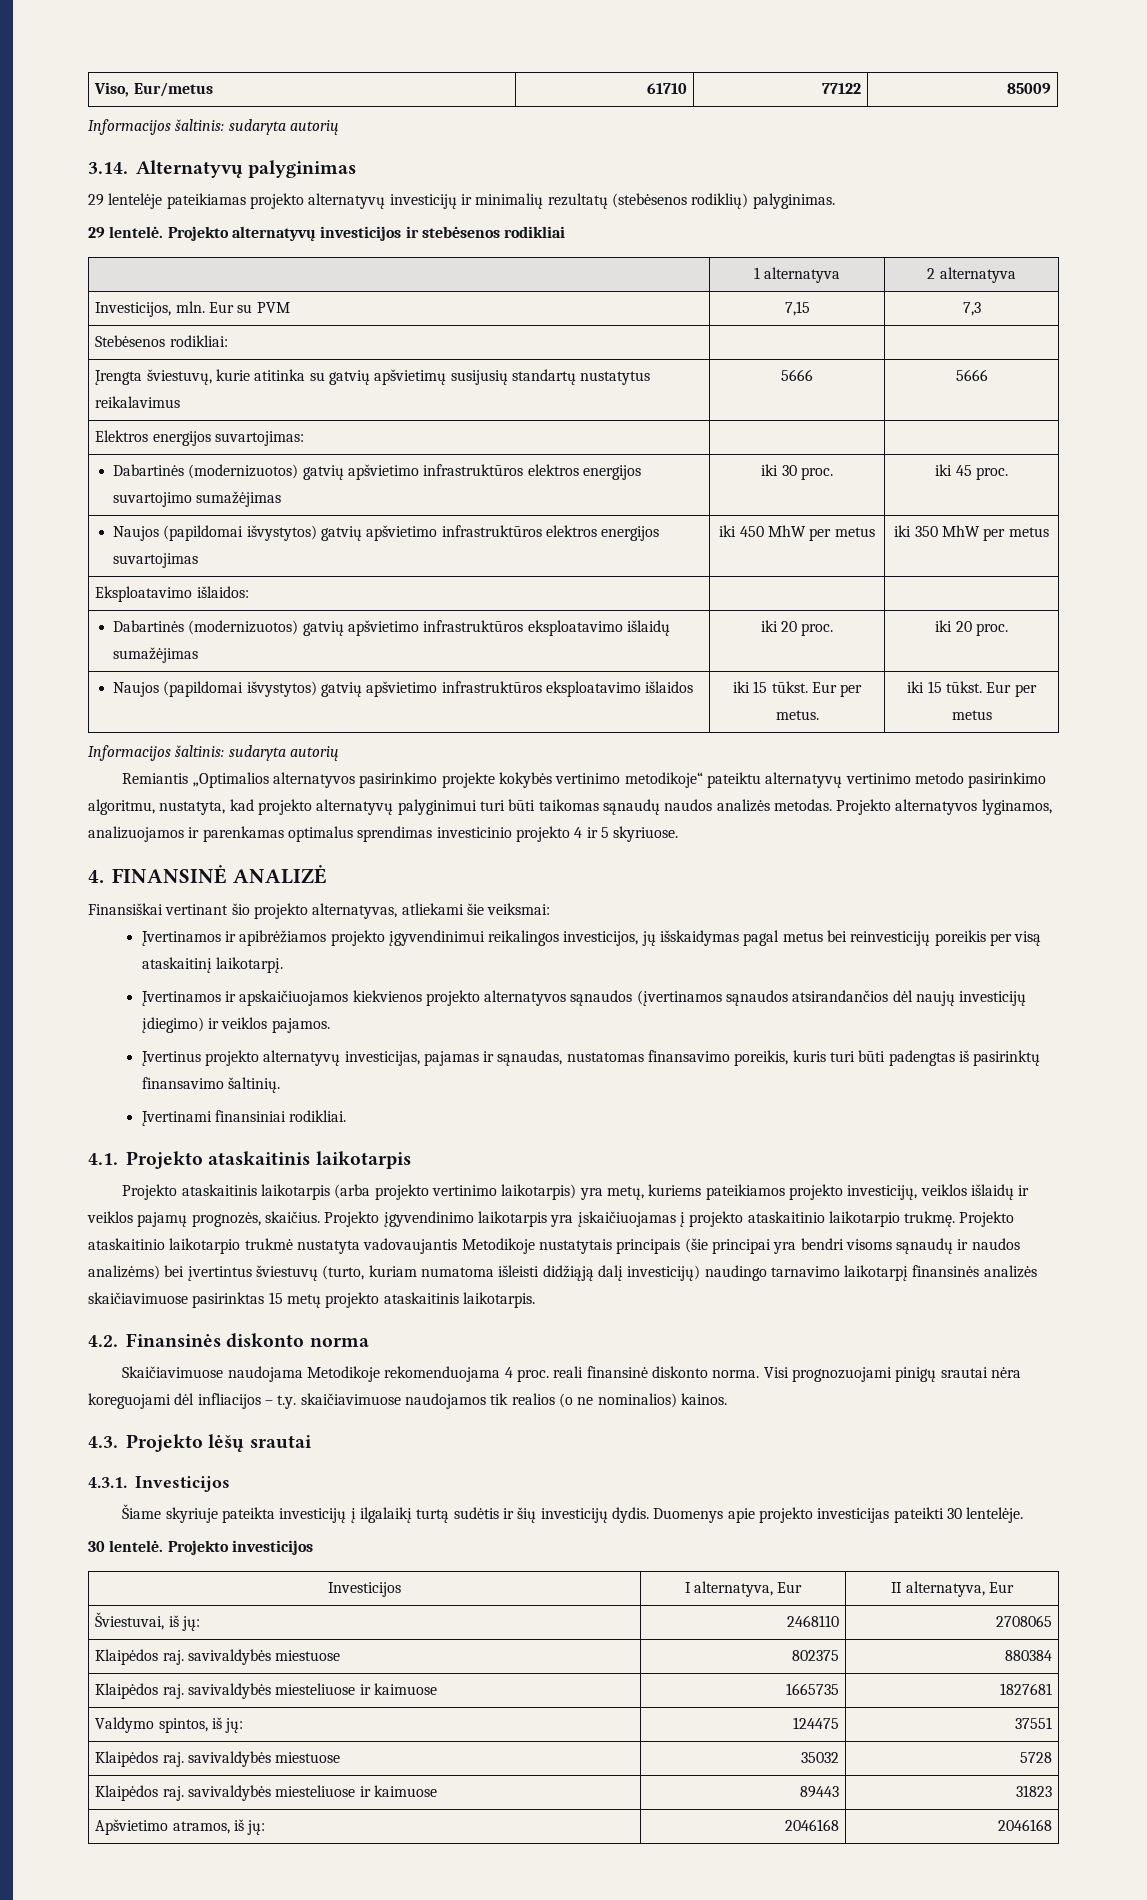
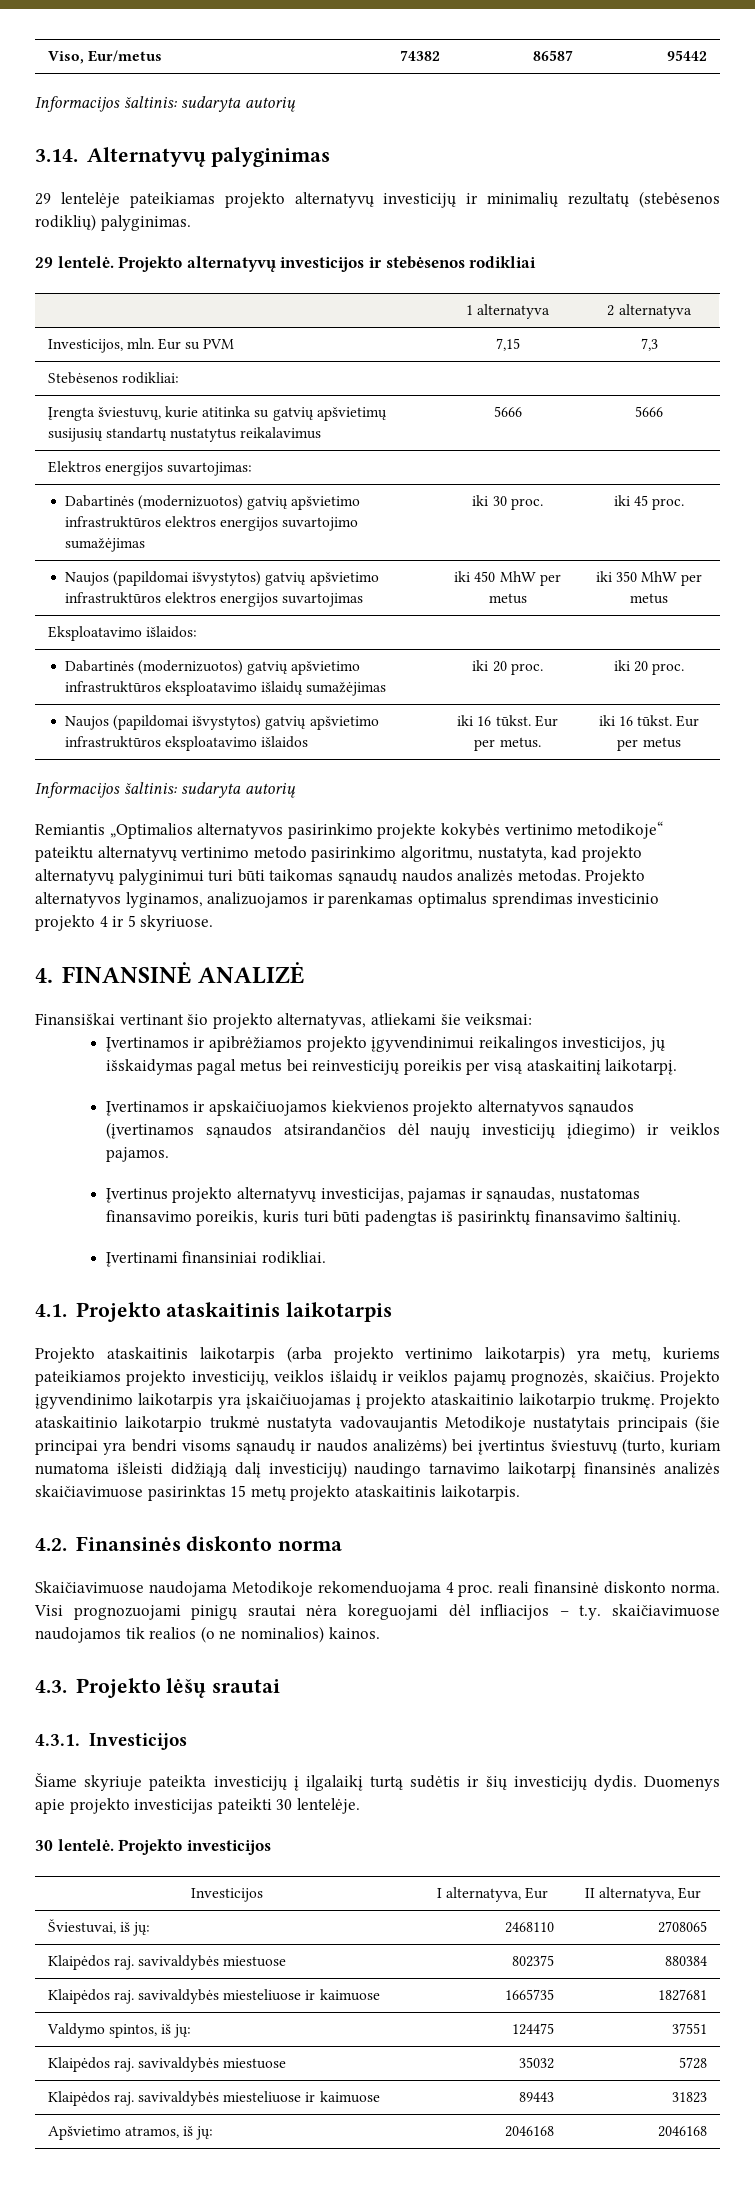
- Viso, Eur/metus | 61710 | 77122 | 85009
+ Viso, Eur/metus | 74382 | 86587 | 95442
- Naujos (papildomai išvystytos) gatvių apšvietimo infrastruktūros eksploatavimo išlaidos | iki 15 tūkst. Eur per metus. | iki 15 tūkst. Eur per metus
+ Naujos (papildomai išvystytos) gatvių apšvietimo infrastruktūros eksploatavimo išlaidos | iki 16 tūkst. Eur per metus. | iki 16 tūkst. Eur per metus

